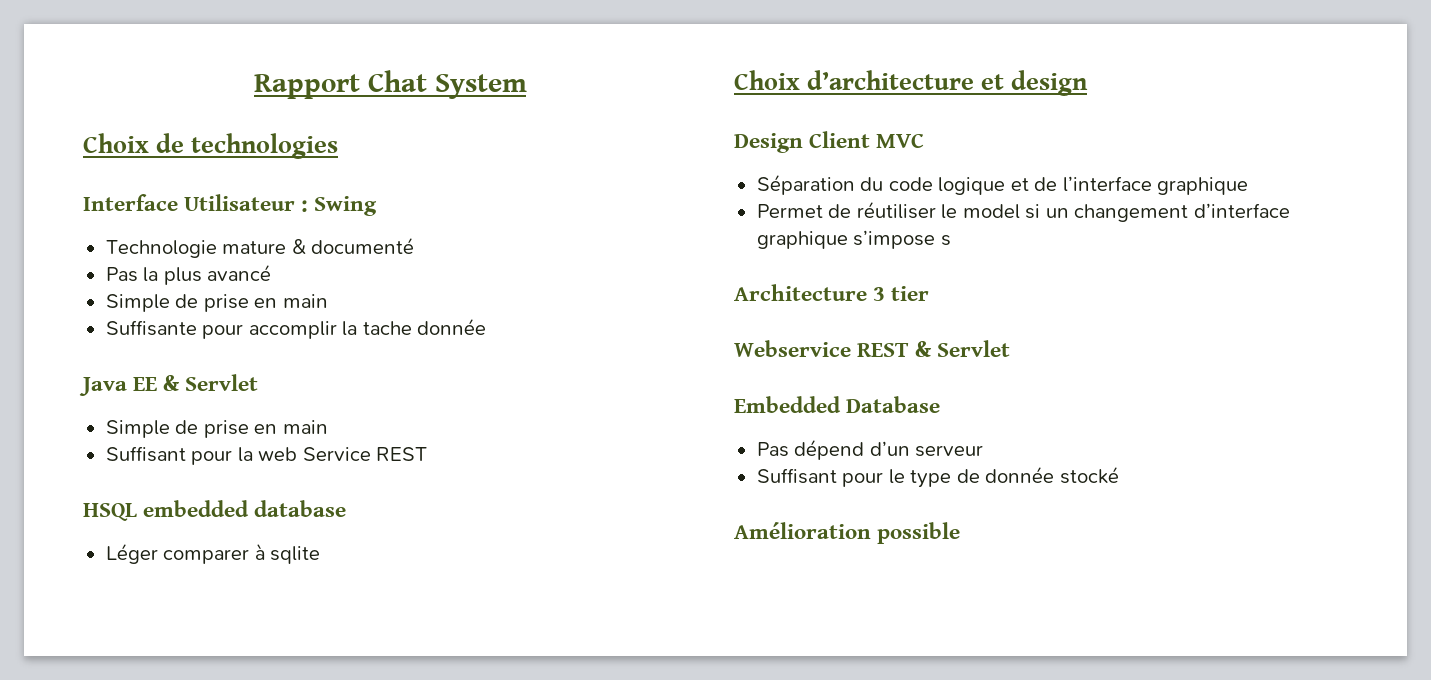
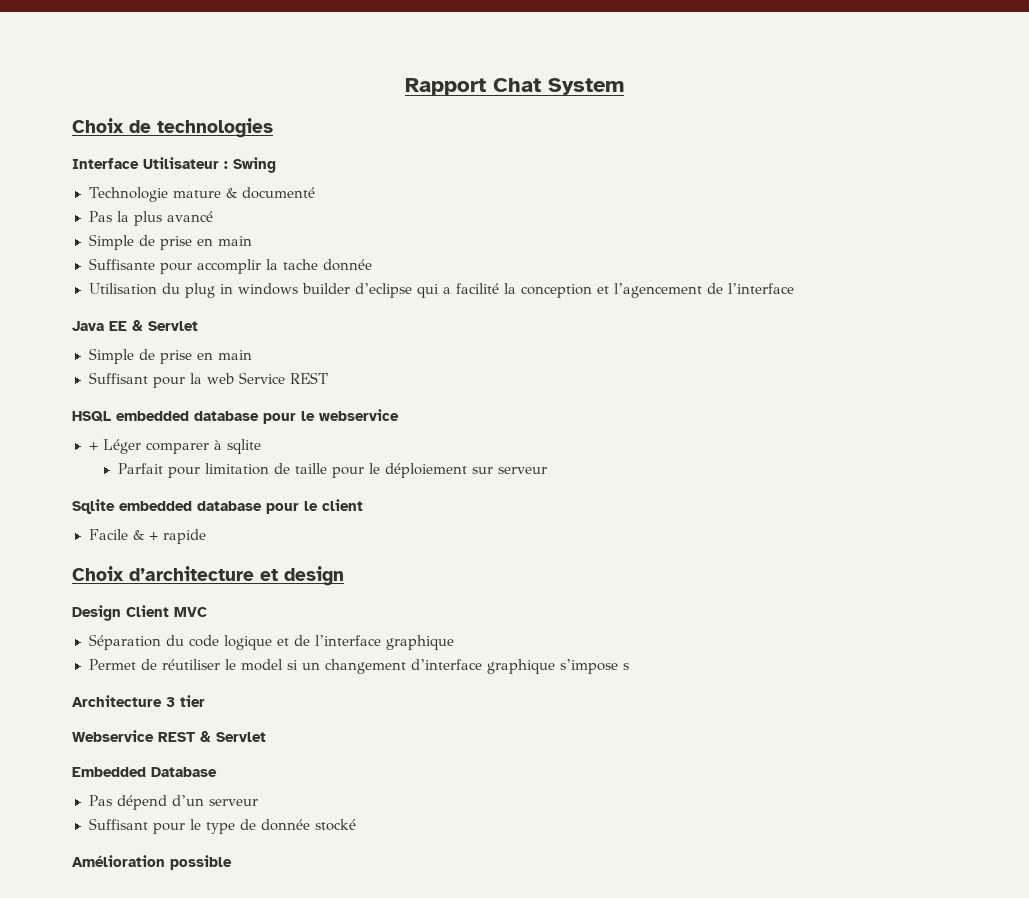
+ Utilisation du plug in windows builder d’eclipse qui a facilité la conception et l’agencement de l’interface
- HSQL embedded database
- Léger comparer à sqlite
+ HSQL embedded database pour le webservice
+ + Léger comparer à sqlite
+ Parfait pour limitation de taille pour le déploiement sur serveur
+ Sqlite embedded database pour le client
+ Facile & + rapide

